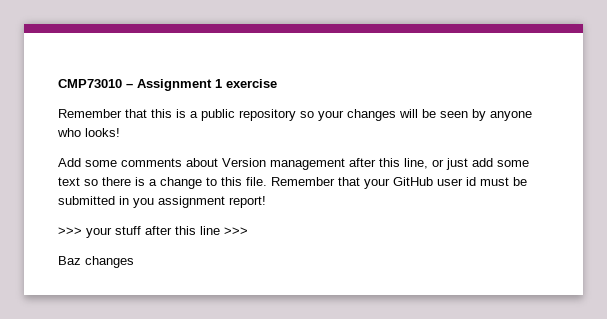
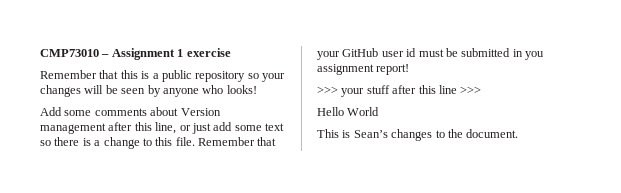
- Baz changes
+ Hello World
+ This is Sean’s changes to the document.

